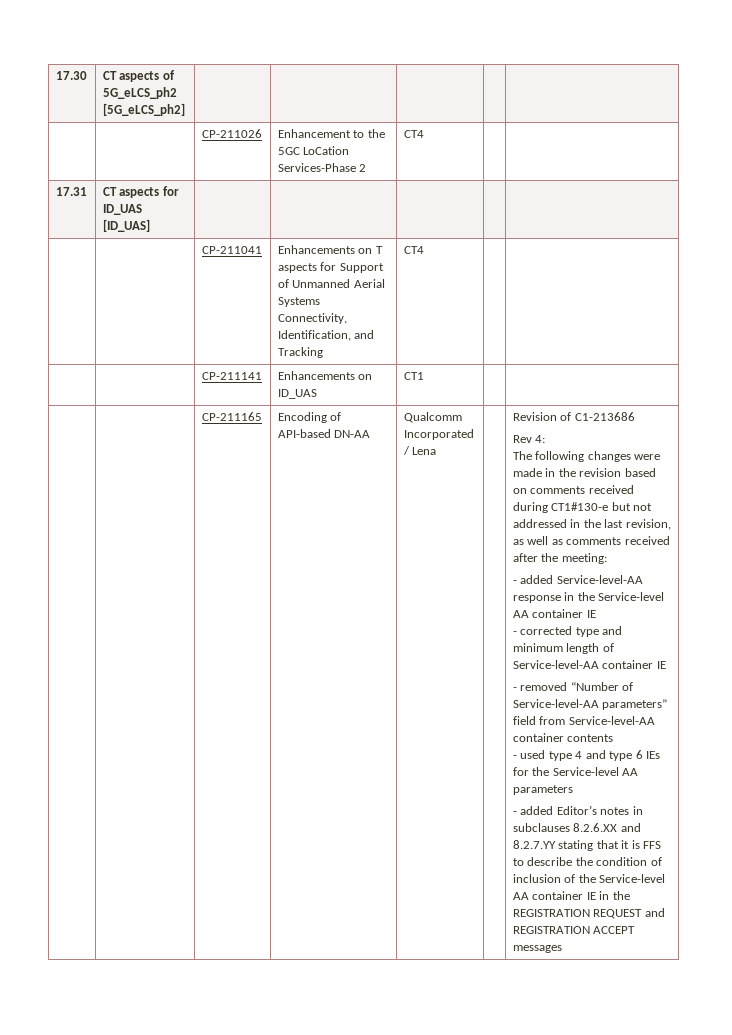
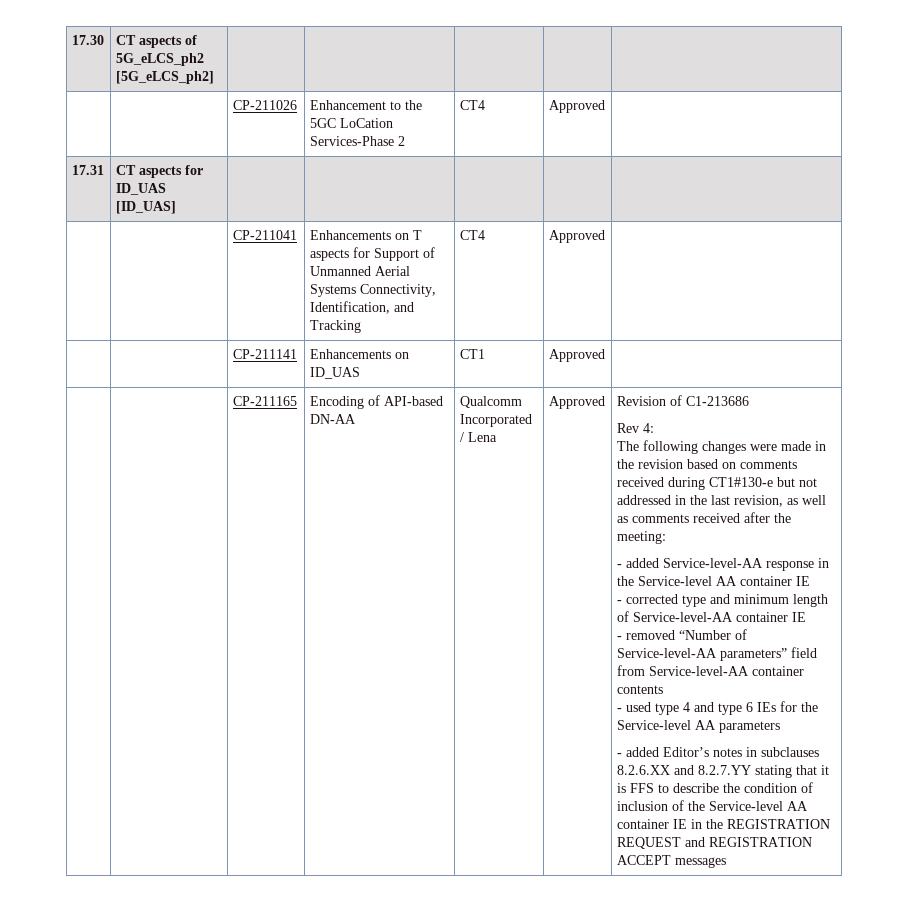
- | | CP-211026 | Enhancement to the 5GC LoCation Services-Phase 2 | CT4 | |
+ | | CP-211026 | Enhancement to the 5GC LoCation Services-Phase 2 | CT4 | Approved |
- | | CP-211041 | Enhancements on T aspects for Support of Unmanned Aerial Systems Connectivity, Identification, and Tracking | CT4 | |
+ | | CP-211041 | Enhancements on T aspects for Support of Unmanned Aerial Systems Connectivity, Identification, and Tracking | CT4 | Approved |
- | | CP-211141 | Enhancements on ID_UAS | CT1 | |
+ | | CP-211141 | Enhancements on ID_UAS | CT1 | Approved |
- Qualcomm Incorporated / Lena
+ Qualcomm Incorporated / Lena | Approved

